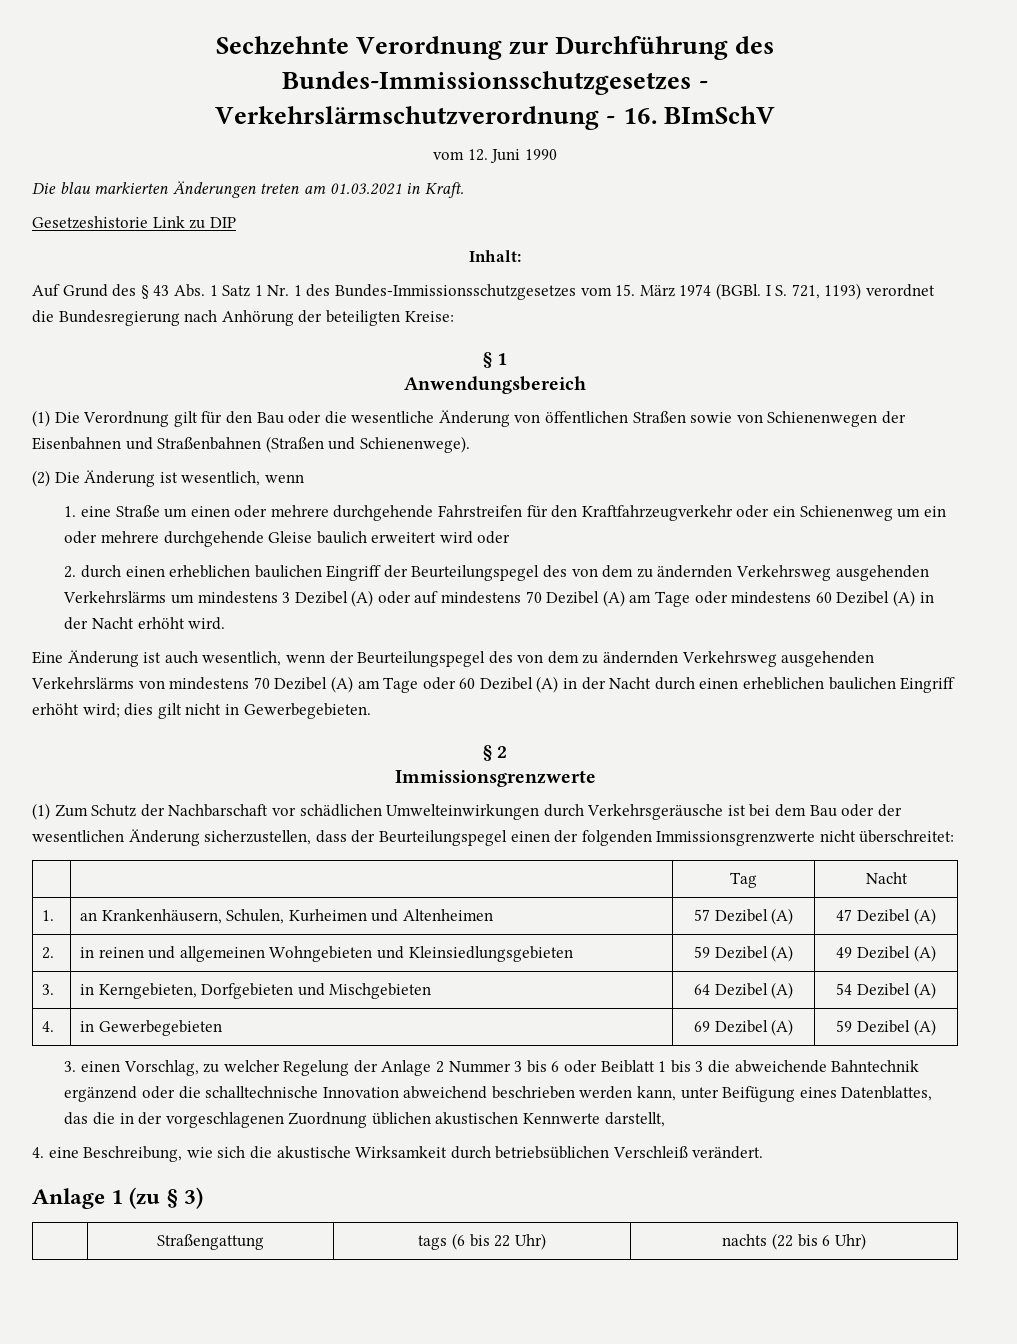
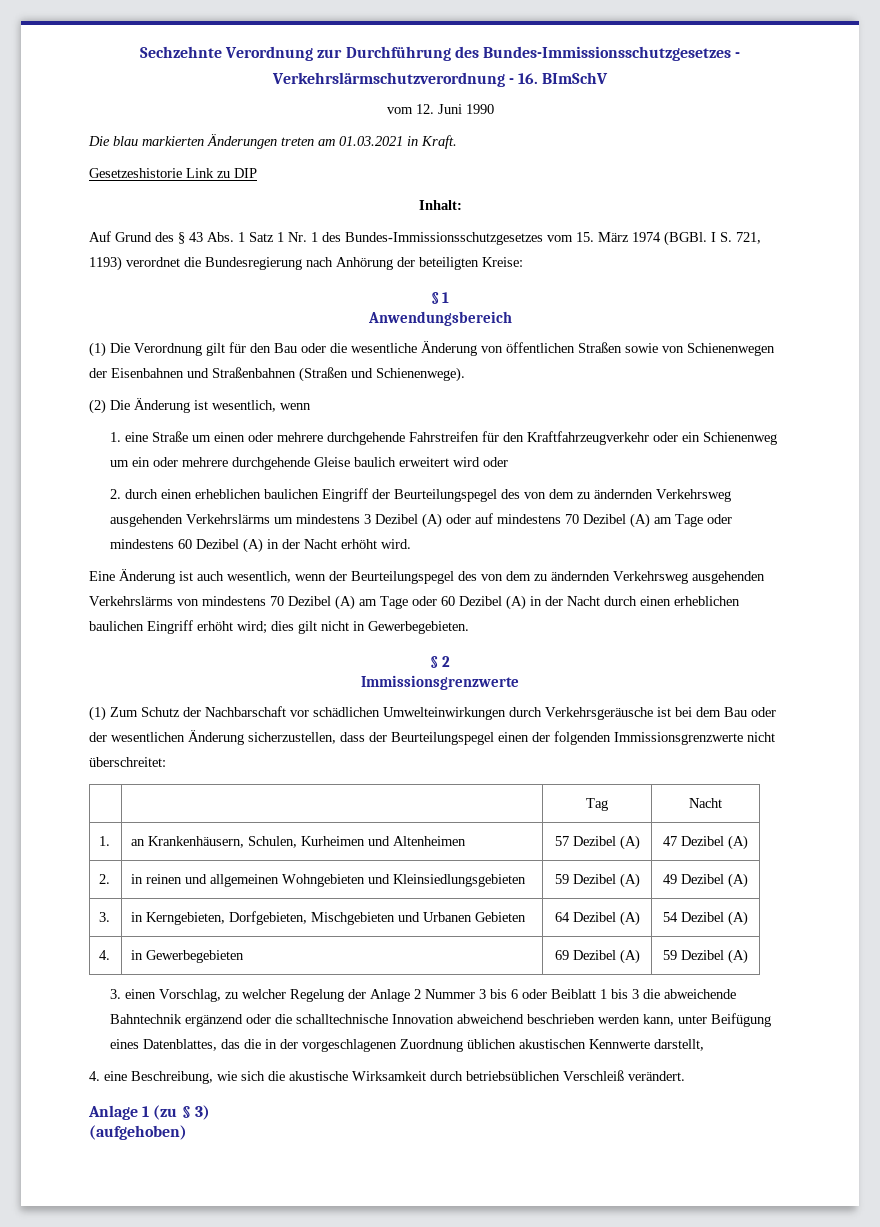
- 3. | in Kerngebieten, Dorfgebieten und Mischgebieten | 64 Dezibel (A) | 54 Dezibel (A)
+ 3. | in Kerngebieten, Dorfgebieten, Mischgebieten und Urbanen Gebieten | 64 Dezibel (A) | 54 Dezibel (A)
- | Straßengattung | tags (6 bis 22 Uhr) | nachts (22 bis 6 Uhr)
+ (aufgehoben)

